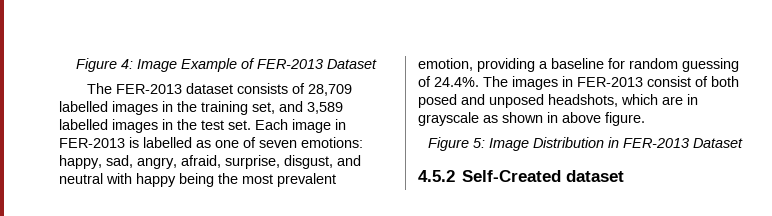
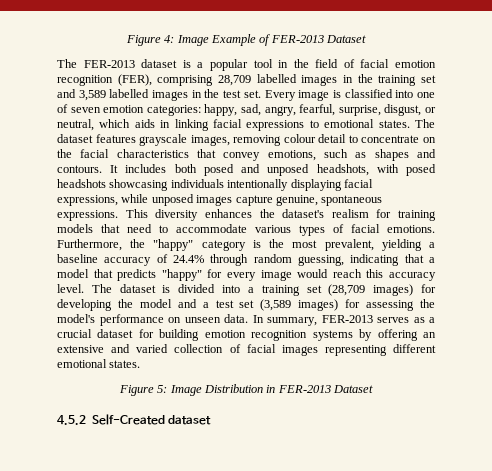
- The FER-2013 dataset consists of 28,709 labelled images in the training set, and 3,589 labelled images in the test set.
+ The FER-2013 dataset is a popular tool in the field of facial emotion recognition (FER), comprising 28,709 labelled images in the training set and 3,589 labelled images in the test set.
- Each image in FER-2013 is labelled as one of seven emotions: happy, sad, angry, afraid, surprise, disgust, and neutral with happy being the most prevalent emotion, providing a baseline for random guessing of 24.4%. The images in FER-2013 consist of both posed and unposed headshots, which are in grayscale as shown in above figure.
+ Every image is classified into one of seven emotion categories: happy, sad, angry, fearful, surprise, disgust, or neutral, which aids in linking facial expressions to emotional states. The dataset features grayscale images, removing colour detail to concentrate on the facial characteristics that convey emotions, such as shapes and contours. It includes both posed and unposed headshots, with posed headshots showcasing individuals intentionally displaying facial expressions, while unposed images capture genuine, spontaneous expressions. This diversity enhances the dataset's realism for training models that need to accommodate various types of facial emotions. Furthermore, the "happy" category is the most prevalent, yielding a baseline accuracy of 24.4% through random guessing, indicating that a model that predicts "happy" for every image would reach this accuracy level. The dataset is divided into a training set (28,709 images) for developing the model and a test set (3,589 images) for assessing the model's performance on unseen data. In summary, FER-2013 serves as a crucial dataset for building emotion recognition systems by offering an extensive and varied collection of facial images representing different emotional states.

